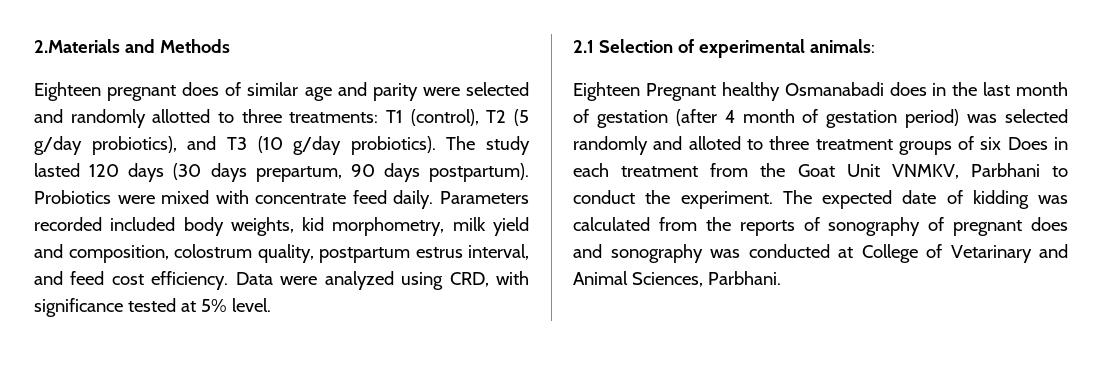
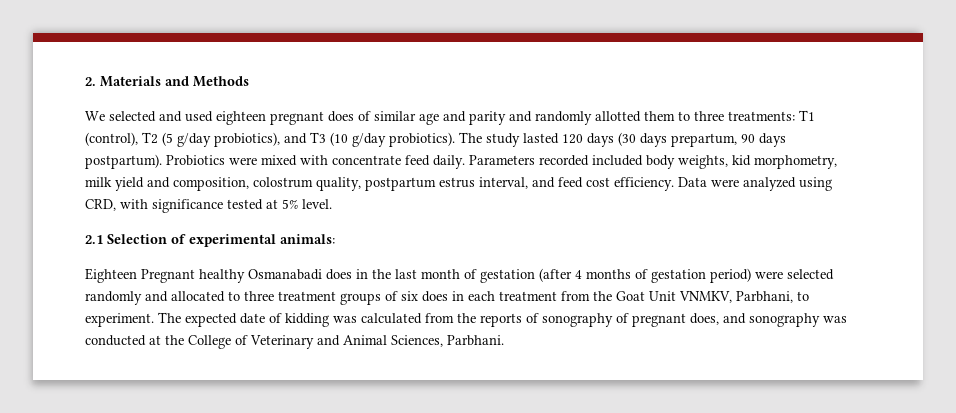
- 2.Materials and Methods
+ 2. Materials and Methods
- Eighteen pregnant does of similar age and parity were selected and randomly allotted to three treatments: T1 (control), T2 (5 g/day probiotics), and T3 (10 g/day probiotics).
+ We selected and used eighteen pregnant does of similar age and parity and randomly allotted them to three treatments: T1 (control), T2 (5 g/day probiotics), and T3 (10 g/day probiotics).
- Eighteen Pregnant healthy Osmanabadi does in the last month of gestation (after 4 month of gestation period) was selected randomly and alloted to three treatment groups of six Does in each treatment from the Goat Unit VNMKV, Parbhani to conduct the experiment.
+ Eighteen Pregnant healthy Osmanabadi does in the last month of gestation (after 4 months of gestation period) were selected randomly and allocated to three treatment groups of six does in each treatment from the Goat Unit VNMKV, Parbhani, to experiment.
- The expected date of kidding was calculated from the reports of sonography of pregnant does and sonography was conducted at College of Vetarinary and Animal Sciences, Parbhani.
+ The expected date of kidding was calculated from the reports of sonography of pregnant does, and sonography was conducted at the College of Veterinary and Animal Sciences, Parbhani.

